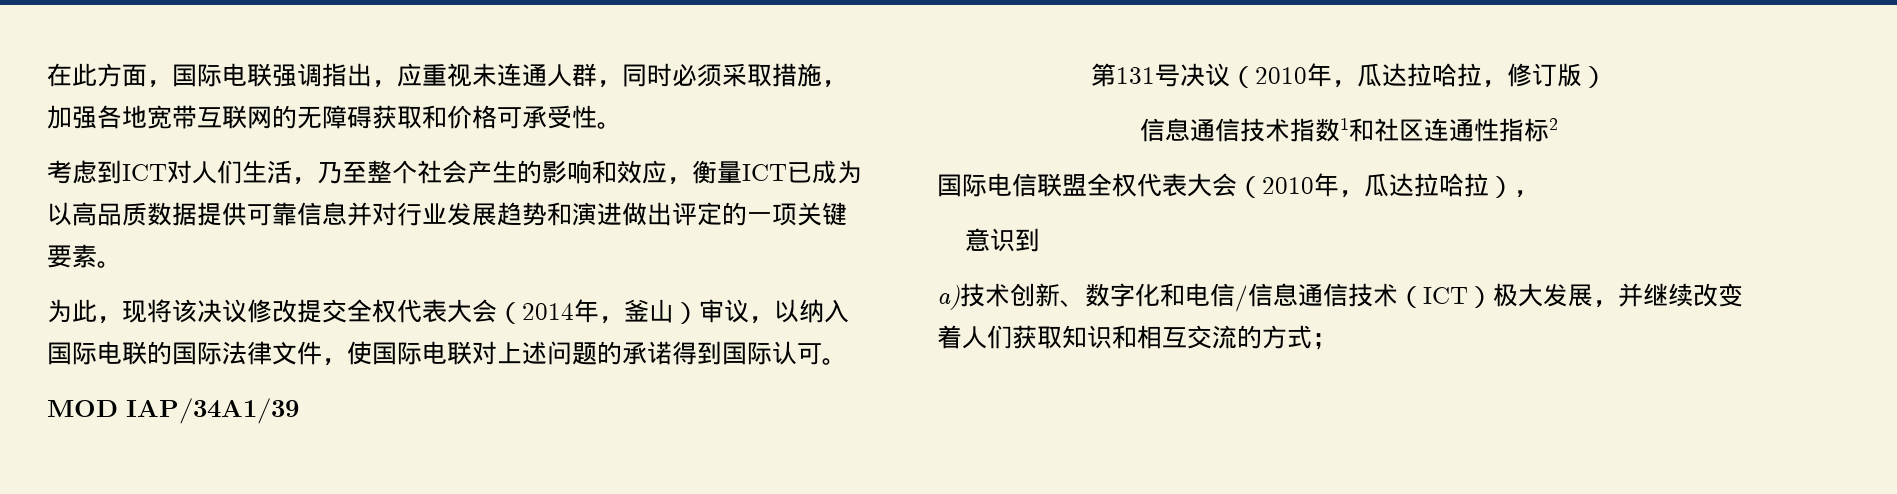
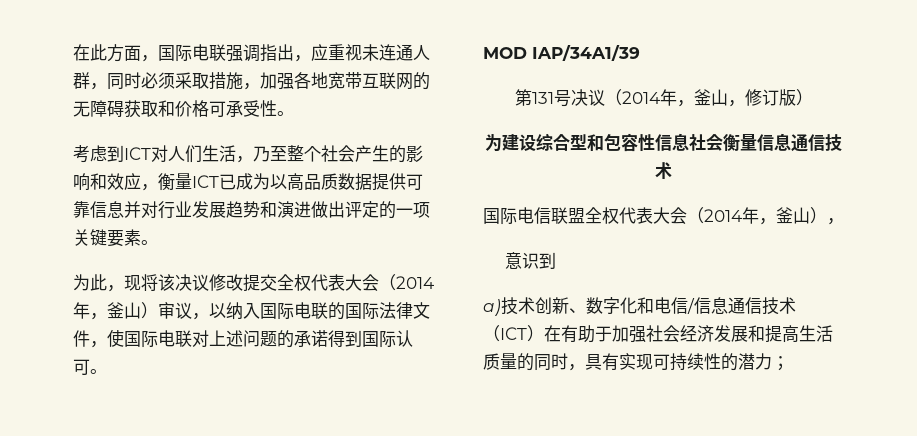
- 第131号决议（2010年，瓜达拉哈拉，修订版）
- 信息通信技术指数1和社区连通性指标2
+ 第131号决议（2014年，釜山，修订版）
+ 为建设综合型和包容性信息社会衡量信息通信技术
- 国际电信联盟全权代表大会（2010年，瓜达拉哈拉），
+ 国际电信联盟全权代表大会（2014年，釜山），
- a)技术创新、数字化和电信/信息通信技术（ICT）极大发展，并继续改变着人们获取知识和相互交流的方式；
+ a)技术创新、数字化和电信/信息通信技术（ICT）在有助于加强社会经济发展和提高生活质量的同时，具有实现可持续性的潜力；

